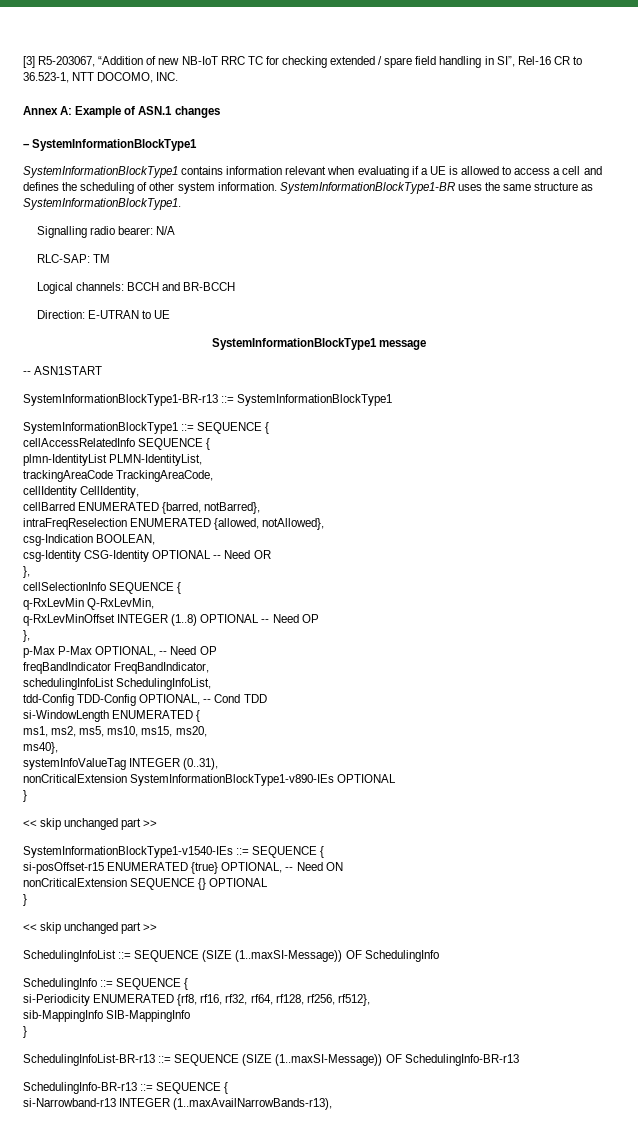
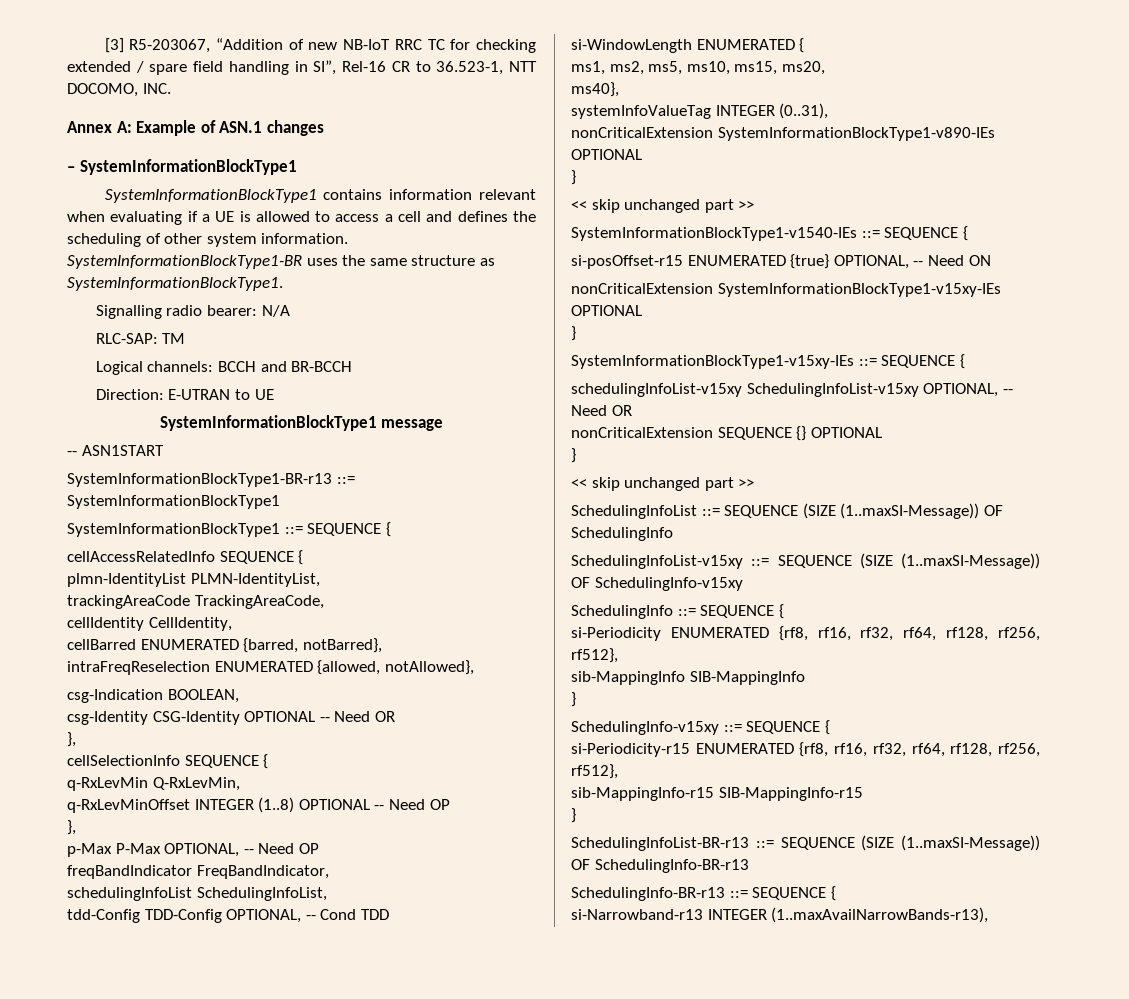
+ nonCriticalExtension SystemInformationBlockType1-v15xy-IEs OPTIONAL
+ }
+ SystemInformationBlockType1-v15xy-IEs ::= SEQUENCE {
+ schedulingInfoList-v15xy SchedulingInfoList-v15xy OPTIONAL, -- Need OR
+ SchedulingInfoList-v15xy ::= SEQUENCE (SIZE (1..maxSI-Message)) OF SchedulingInfo-v15xy
+ SchedulingInfo-v15xy ::= SEQUENCE {
+ si-Periodicity-r15 ENUMERATED {rf8, rf16, rf32, rf64, rf128, rf256, rf512},
+ sib-MappingInfo-r15 SIB-MappingInfo-r15
+ }

